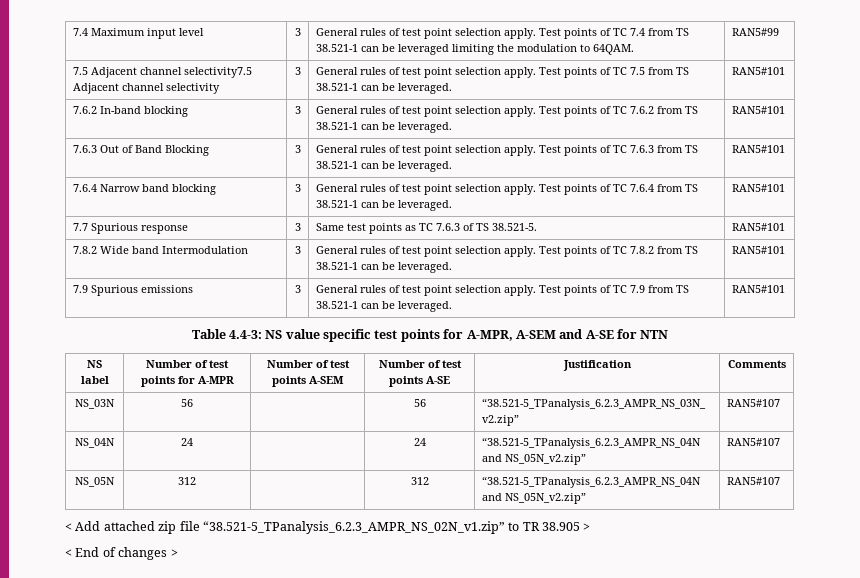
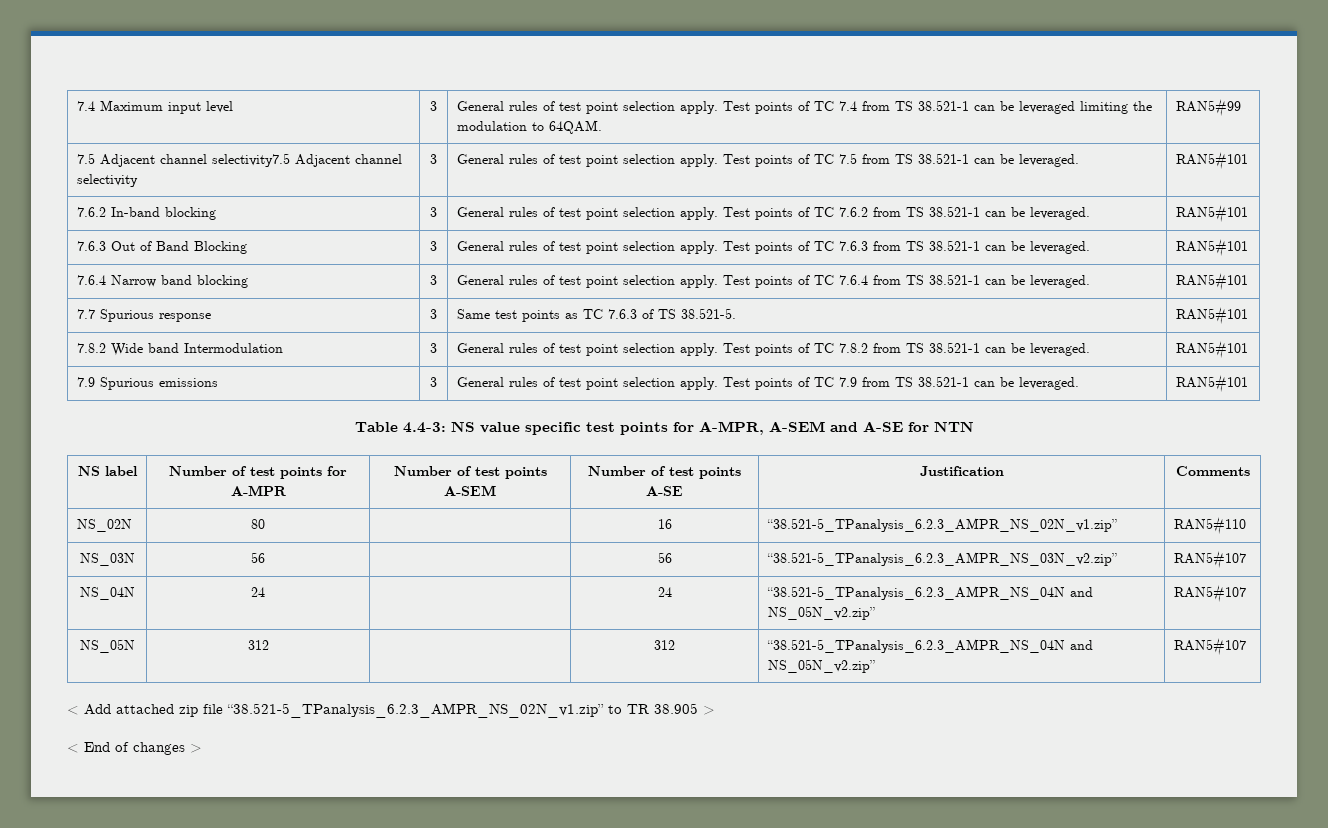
+ NS_02N | 80 | | 16 | “38.521-5_TPanalysis_6.2.3_AMPR_NS_02N_v1.zip” | RAN5#110

